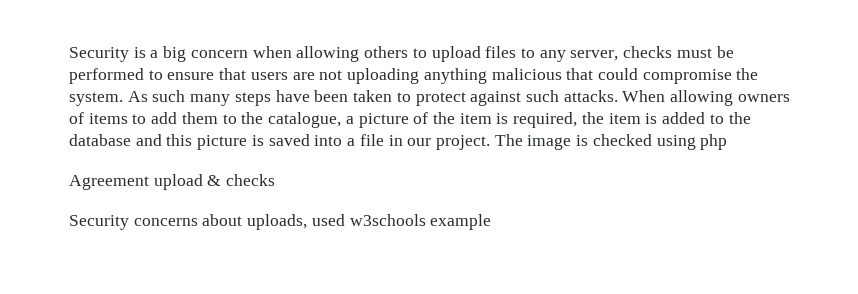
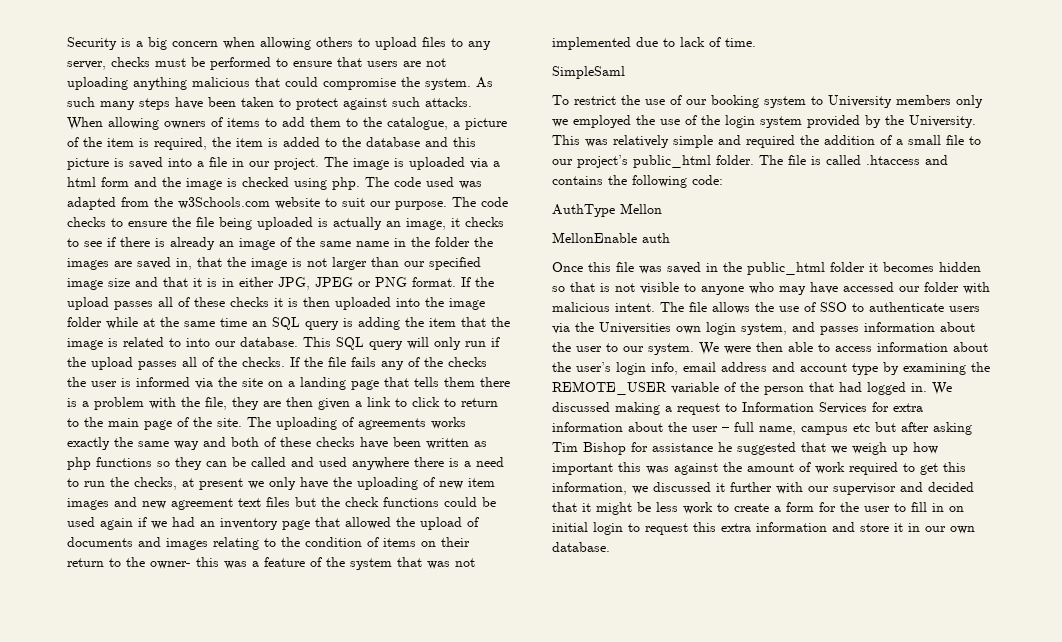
- The image is checked using php
- Agreement upload & checks
- Security concerns about uploads, used w3schools example
+ The image is uploaded via a html form and the image is checked using php. The code used was adapted from the w3Schools.com website to suit our purpose. The code checks to ensure the file being uploaded is actually an image, it checks to see if there is already an image of the same name in the folder the images are saved in, that the image is not larger than our specified image size and that it is in either JPG, JPEG or PNG format. If the upload passes all of these checks it is then uploaded into the image folder while at the same time an SQL query is adding the item that the image is related to into our database. This SQL query will only run if the upload passes all of the checks. If the file fails any of the checks the user is informed via the site on a landing page that tells them there is a problem with the file, they are then given a link to click to return to the main page of the site. The uploading of agreements works exactly the same way and both of these checks have been written as php functions so they can be called and used anywhere there is a need to run the checks, at present we only have the uploading of new item images and new agreement text files but the check functions could be used again if we had an inventory page that allowed the upload of documents and images relating to the condition of items on their return to the owner- this was a feature of the system that was not implemented due to lack of time.
+ SimpleSaml
+ To restrict the use of our booking system to University members only we employed the use of the login system provided by the University. This was relatively simple and required the addition of a small file to our project’s public_html folder. The file is called .htaccess and contains the following code:
+ AuthType Mellon
+ MellonEnable auth
+ Once this file was saved in the public_html folder it becomes hidden so that is not visible to anyone who may have accessed our folder with malicious intent. The file allows the use of SSO to authenticate users via the Universities own login system, and passes information about the user to our system. We were then able to access information about the user’s login info, email address and account type by examining the REMOTE_USER variable of the person that had logged in. We discussed making a request to Information Services for extra information about the user – full name, campus etc but after asking Tim Bishop for assistance he suggested that we weigh up how important this was against the amount of work required to get this information, we discussed it further with our supervisor and decided that it might be less work to create a form for the user to fill in on initial login to request this extra information and store it in our own database.

